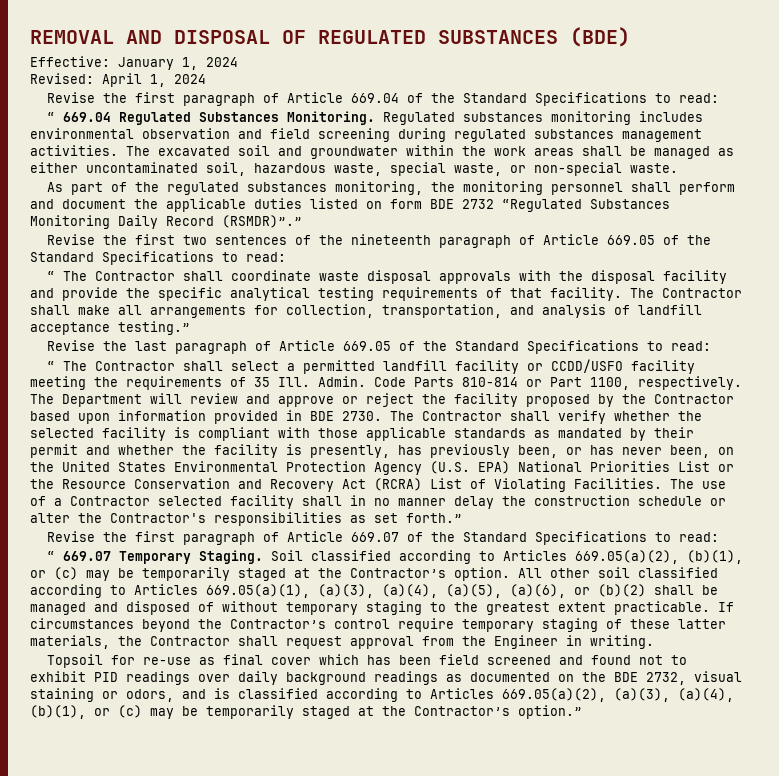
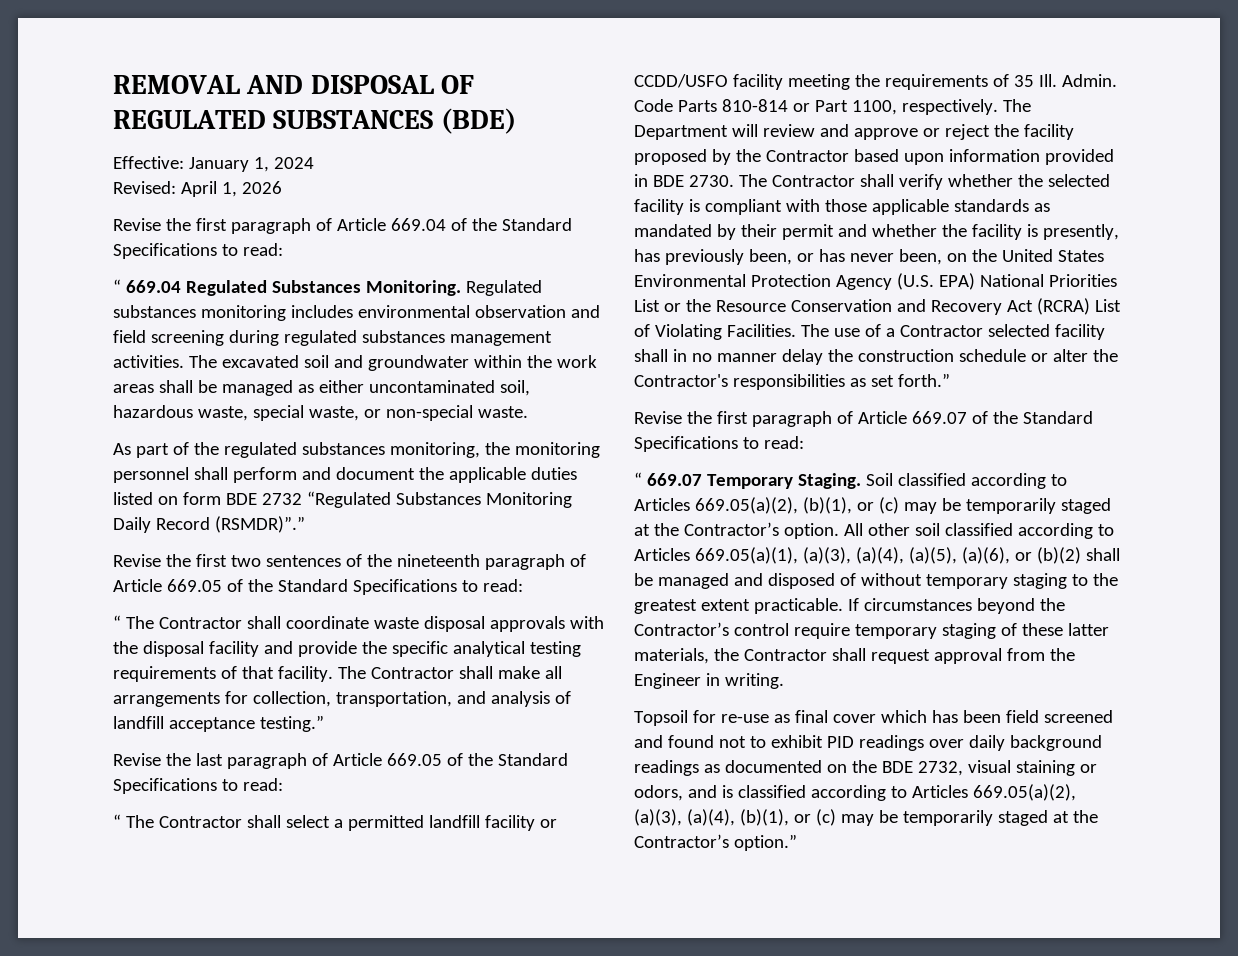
- Revised: April 1, 2024
+ Revised: April 1, 2026

